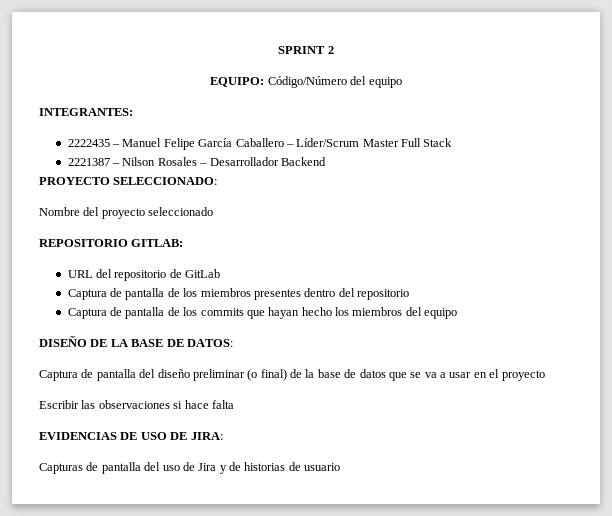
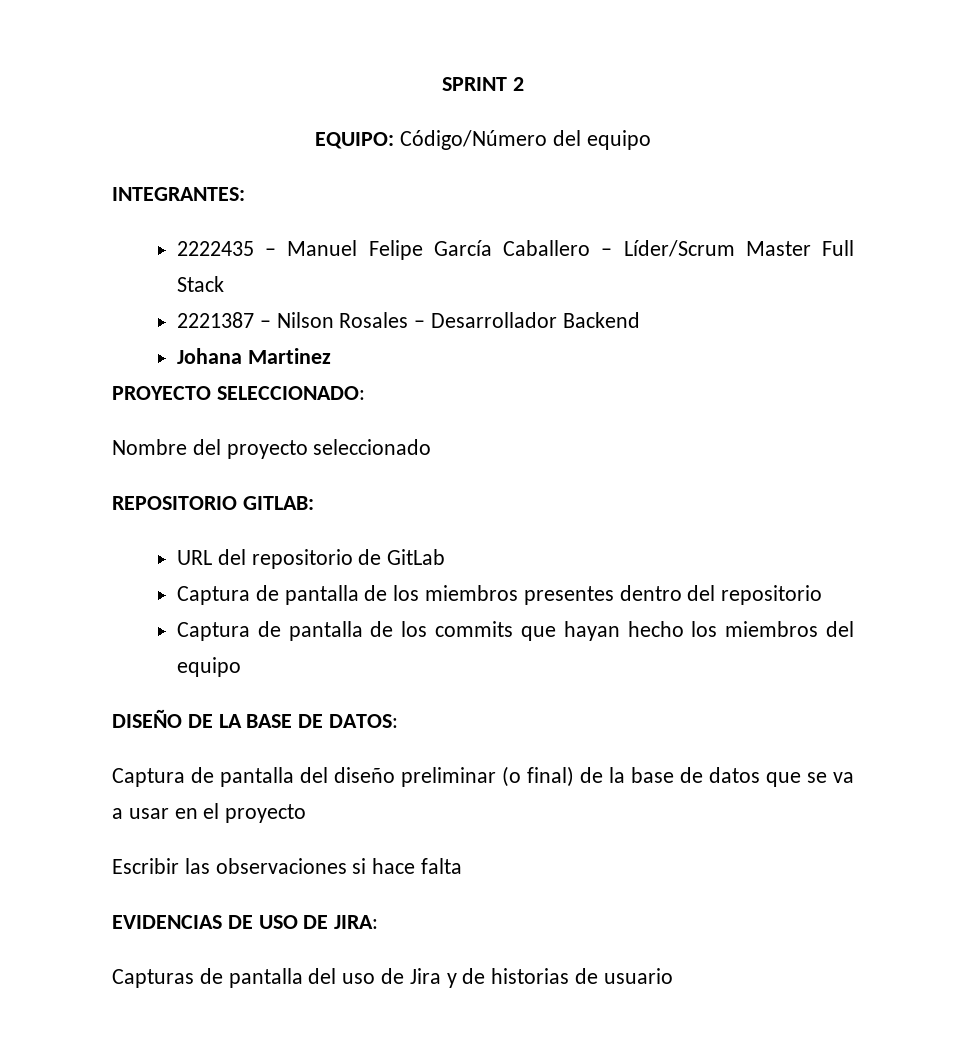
+ Johana Martinez

